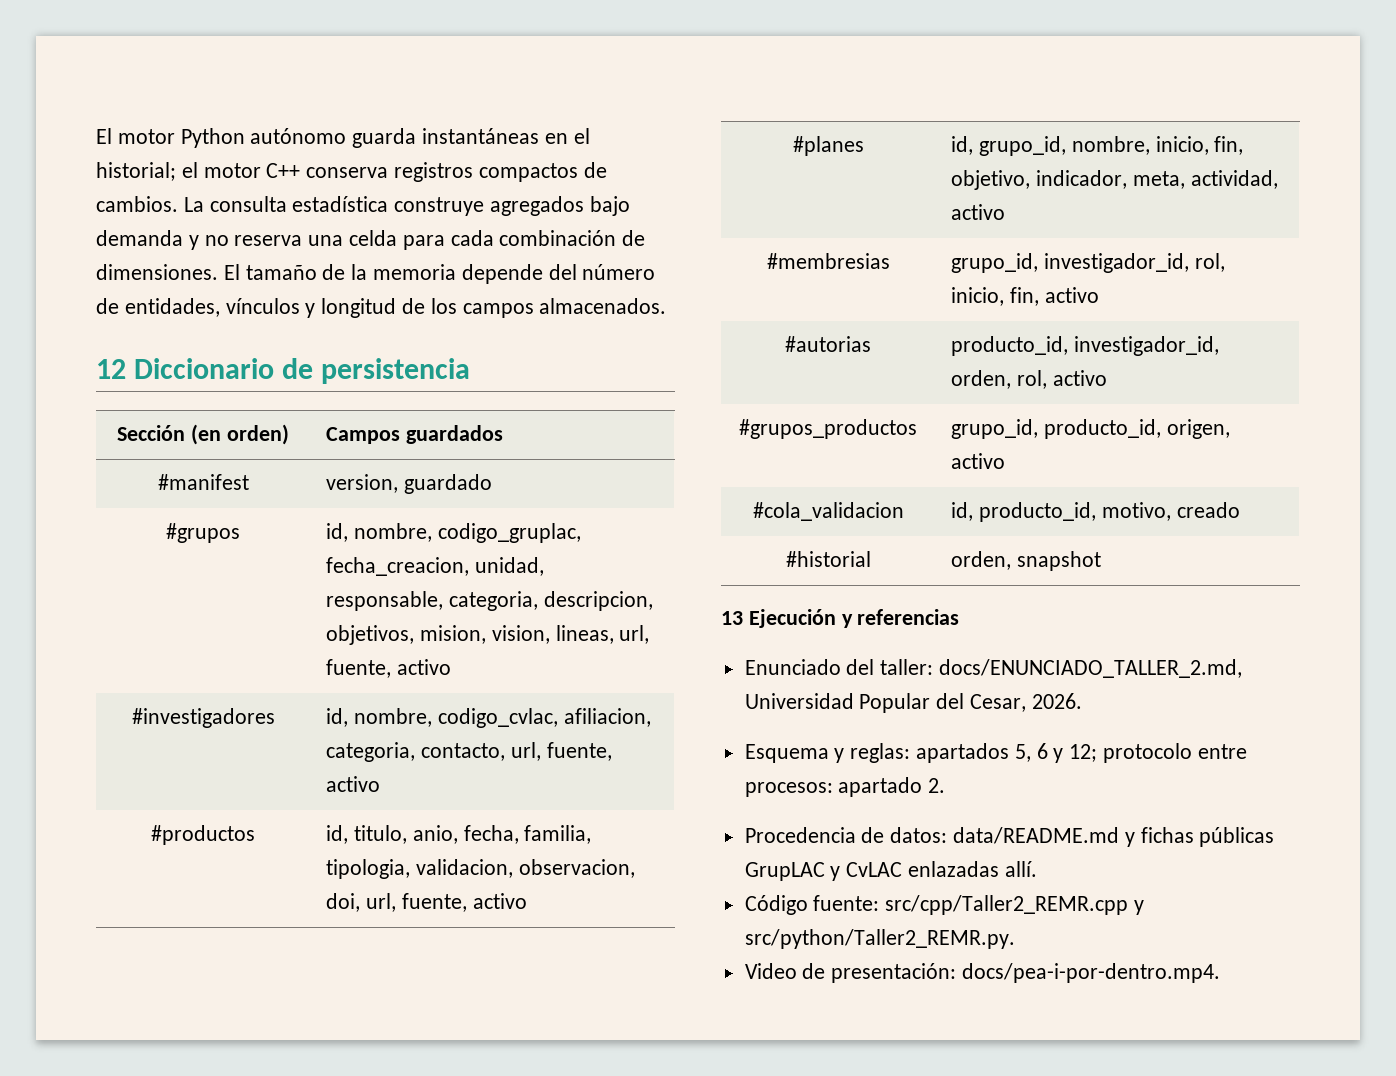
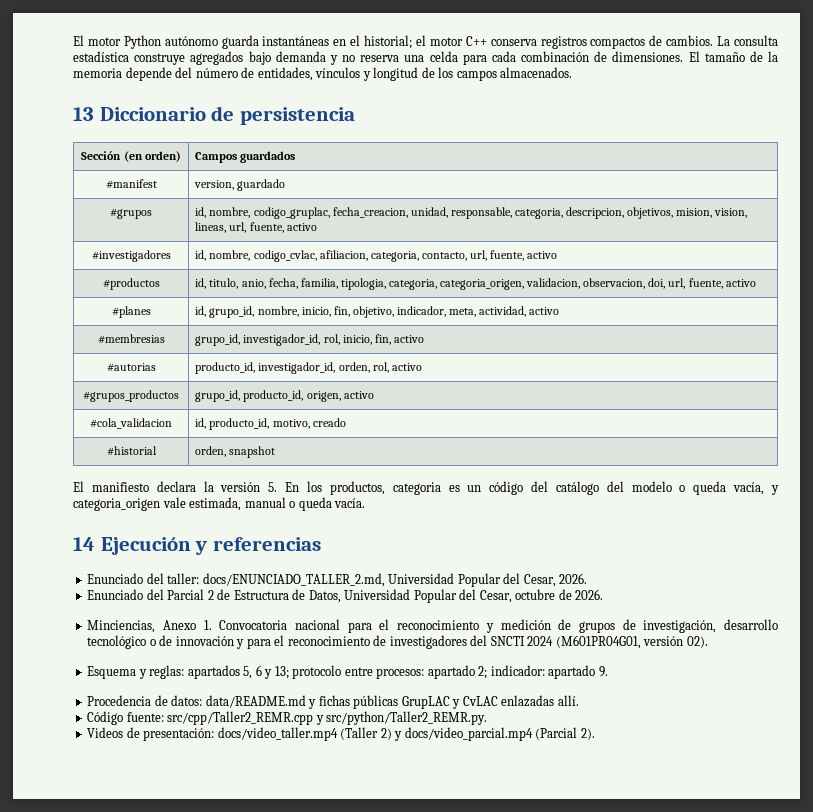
- 12 Diccionario de persistencia
+ 13 Diccionario de persistencia
- #productos | id, titulo, anio, fecha, familia, tipologia, validacion, observacion, doi, url, fuente, activo
+ #productos | id, titulo, anio, fecha, familia, tipologia, categoria, categoria_origen, validacion, observacion, doi, url, fuente, activo
- 13 Ejecución y referencias
+ El manifiesto declara la versión 5. En los productos, categoria es un código del catálogo del modelo o queda vacía, y categoria_origen vale estimada, manual o queda vacía.
+ 14 Ejecución y referencias
+ Enunciado del Parcial 2 de Estructura de Datos, Universidad Popular del Cesar, octubre de 2026.
+ Minciencias, Anexo 1. Convocatoria nacional para el reconocimiento y medición de grupos de investigación, desarrollo tecnológico o de innovación y para el reconocimiento de investigadores del SNCTI 2024 (M601PR04G01, versión 02).
- Esquema y reglas: apartados 5, 6 y 12; protocolo entre procesos: apartado 2.
+ Esquema y reglas: apartados 5, 6 y 13; protocolo entre procesos: apartado 2; indicador: apartado 9.
- Video de presentación: docs/pea-i-por-dentro.mp4.
+ Videos de presentación: docs/video_taller.mp4 (Taller 2) y docs/video_parcial.mp4 (Parcial 2).

